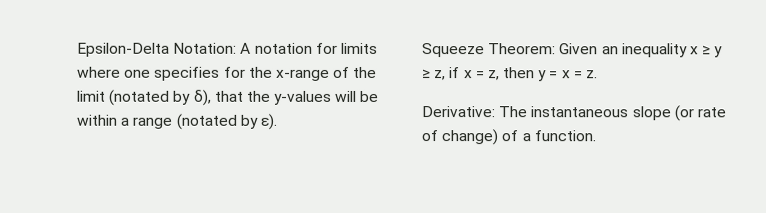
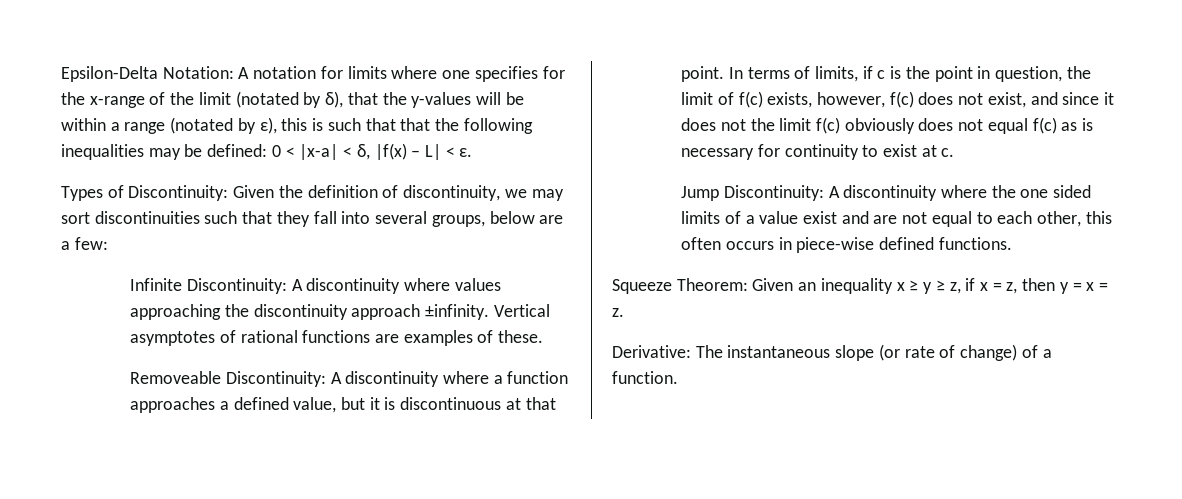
- Epsilon-Delta Notation: A notation for limits where one specifies for the x-range of the limit (notated by δ), that the y-values will be within a range (notated by ε).
+ Epsilon-Delta Notation: A notation for limits where one specifies for the x-range of the limit (notated by δ), that the y-values will be within a range (notated by ε), this is such that that the following inequalities may be defined: 0 < |x-a| < δ, |f(x) – L| < ε.
+ Types of Discontinuity: Given the definition of discontinuity, we may sort discontinuities such that they fall into several groups, below are a few:
+ Infinite Discontinuity: A discontinuity where values approaching the discontinuity approach ±infinity. Vertical asymptotes of rational functions are examples of these.
+ Removeable Discontinuity: A discontinuity where a function approaches a defined value, but it is discontinuous at that point. In terms of limits, if c is the point in question, the limit of f(c) exists, however, f(c) does not exist, and since it does not the limit f(c) obviously does not equal f(c) as is necessary for continuity to exist at c.
+ Jump Discontinuity: A discontinuity where the one sided limits of a value exist and are not equal to each other, this often occurs in piece-wise defined functions.

